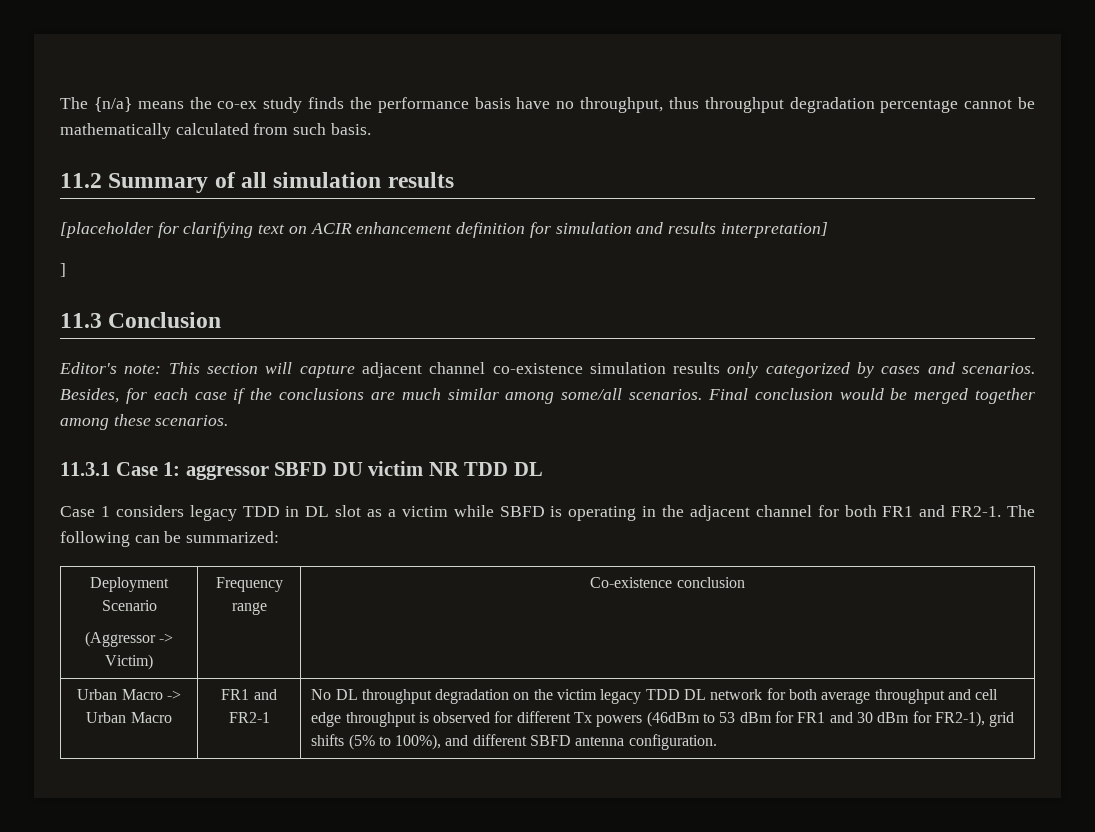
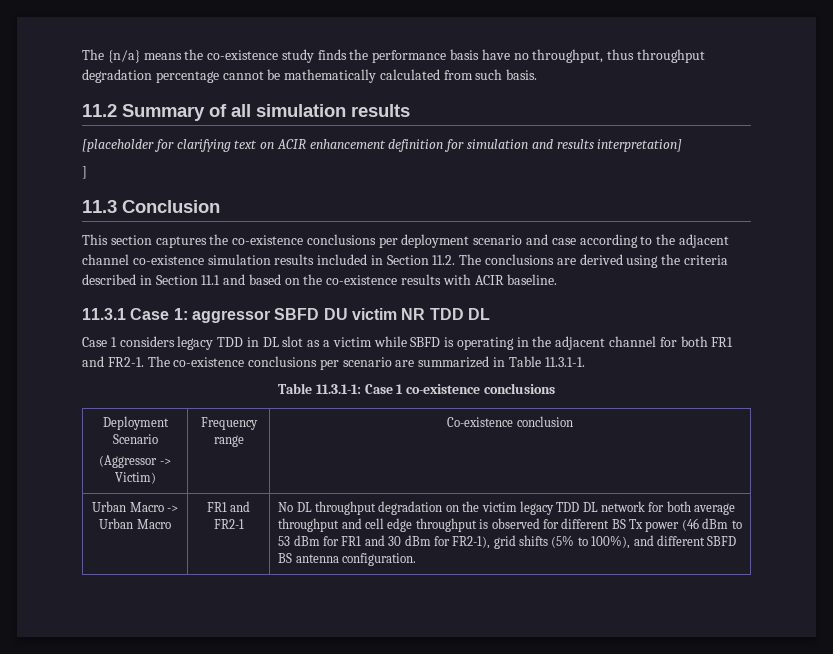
- The {n/a} means the co-ex study finds the performance basis have no throughput, thus throughput degradation percentage cannot be mathematically calculated from such basis.
+ The {n/a} means the co-existence study finds the performance basis have no throughput, thus throughput degradation percentage cannot be mathematically calculated from such basis.
- Editor's note: This section will capture adjacent channel co-existence simulation results only categorized by cases and scenarios. Besides, for each case if the conclusions are much similar among some/all scenarios. Final conclusion would be merged together among these scenarios.
+ This section captures the co-existence conclusions per deployment scenario and case according to the adjacent channel co-existence simulation results included in Section 11.2. The conclusions are derived using the criteria described in Section 11.1 and based on the co-existence results with ACIR baseline.
- The following can be summarized:
+ The co-existence conclusions per scenario are summarized in Table 11.3.1-1.
+ Table 11.3.1-1: Case 1 co-existence conclusions
- No DL throughput degradation on the victim legacy TDD DL network for both average throughput and cell edge throughput is observed for different Tx powers (46dBm to 53 dBm for FR1 and 30 dBm for FR2-1), grid shifts (5% to 100%), and different SBFD antenna configuration.
+ No DL throughput degradation on the victim legacy TDD DL network for both average throughput and cell edge throughput is observed for different BS Tx power (46 dBm to 53 dBm for FR1 and 30 dBm for FR2-1), grid shifts (5% to 100%), and different SBFD BS antenna configuration.

